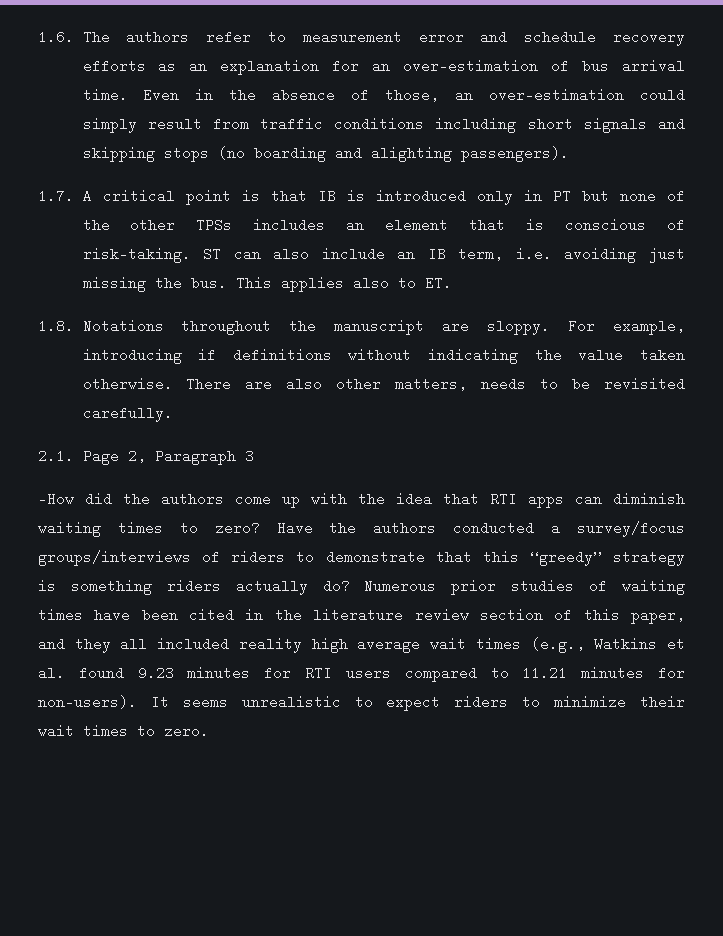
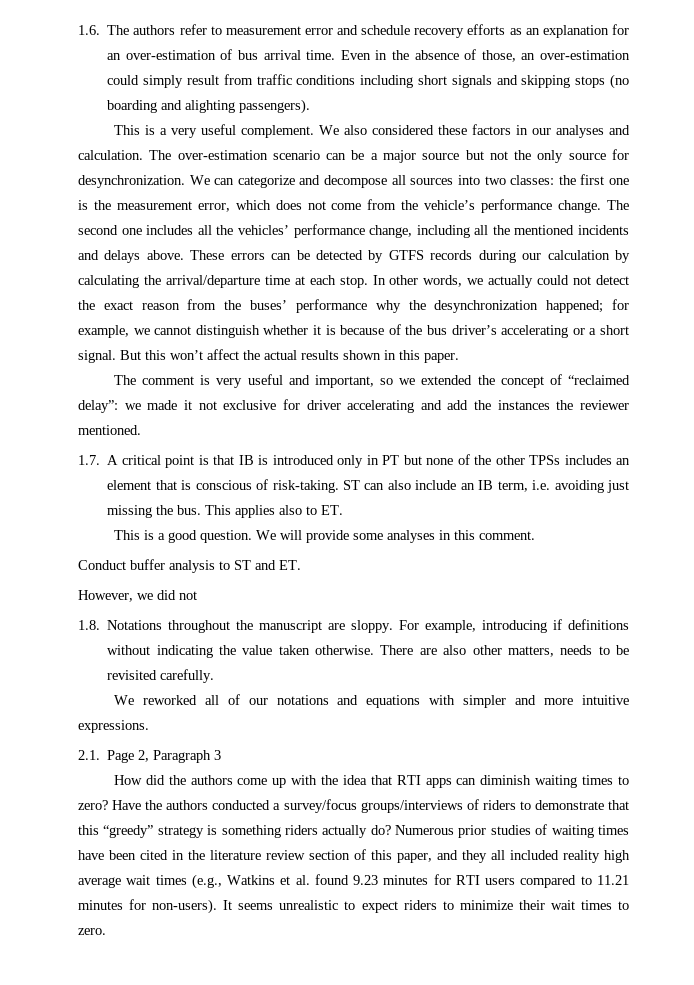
+ This is a very useful complement. We also considered these factors in our analyses and calculation. The over-estimation scenario can be a major source but not the only source for desynchronization. We can categorize and decompose all sources into two classes: the first one is the measurement error, which does not come from the vehicle’s performance change. The second one includes all the vehicles’ performance change, including all the mentioned incidents and delays above. These errors can be detected by GTFS records during our calculation by calculating the arrival/departure time at each stop. In other words, we actually could not detect the exact reason from the buses’ performance why the desynchronization happened; for example, we cannot distinguish whether it is because of the bus driver’s accelerating or a short signal. But this won’t affect the actual results shown in this paper.
+ The comment is very useful and important, so we extended the concept of “reclaimed delay”: we made it not exclusive for driver accelerating and add the instances the reviewer mentioned.
+ This is a good question. We will provide some analyses in this comment.
+ Conduct buffer analysis to ST and ET.
+ However, we did not
+ We reworked all of our notations and equations with simpler and more intuitive expressions.
- -How did the authors come up with the idea that RTI apps can diminish waiting times to zero?
+ How did the authors come up with the idea that RTI apps can diminish waiting times to zero?

